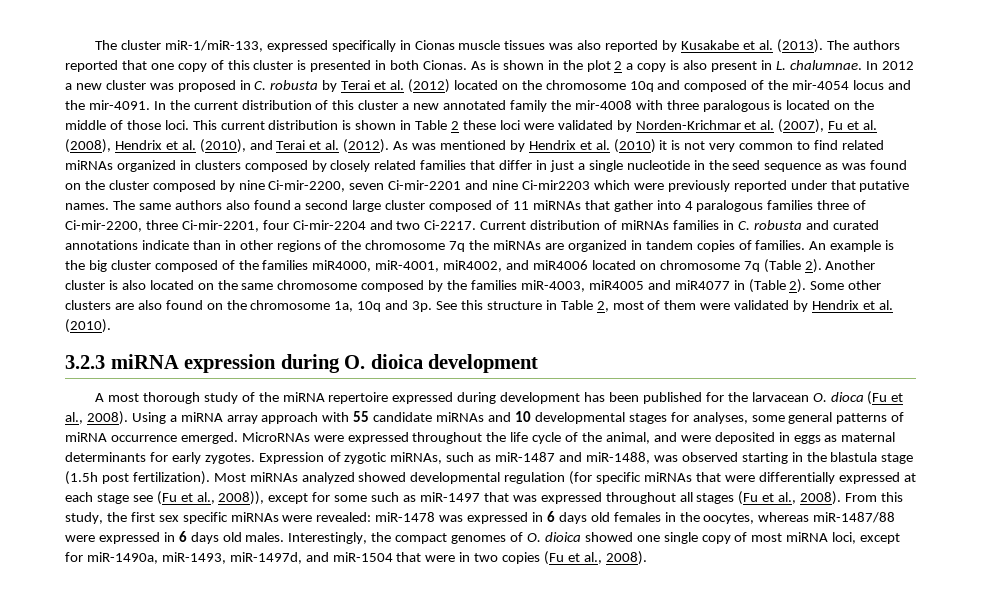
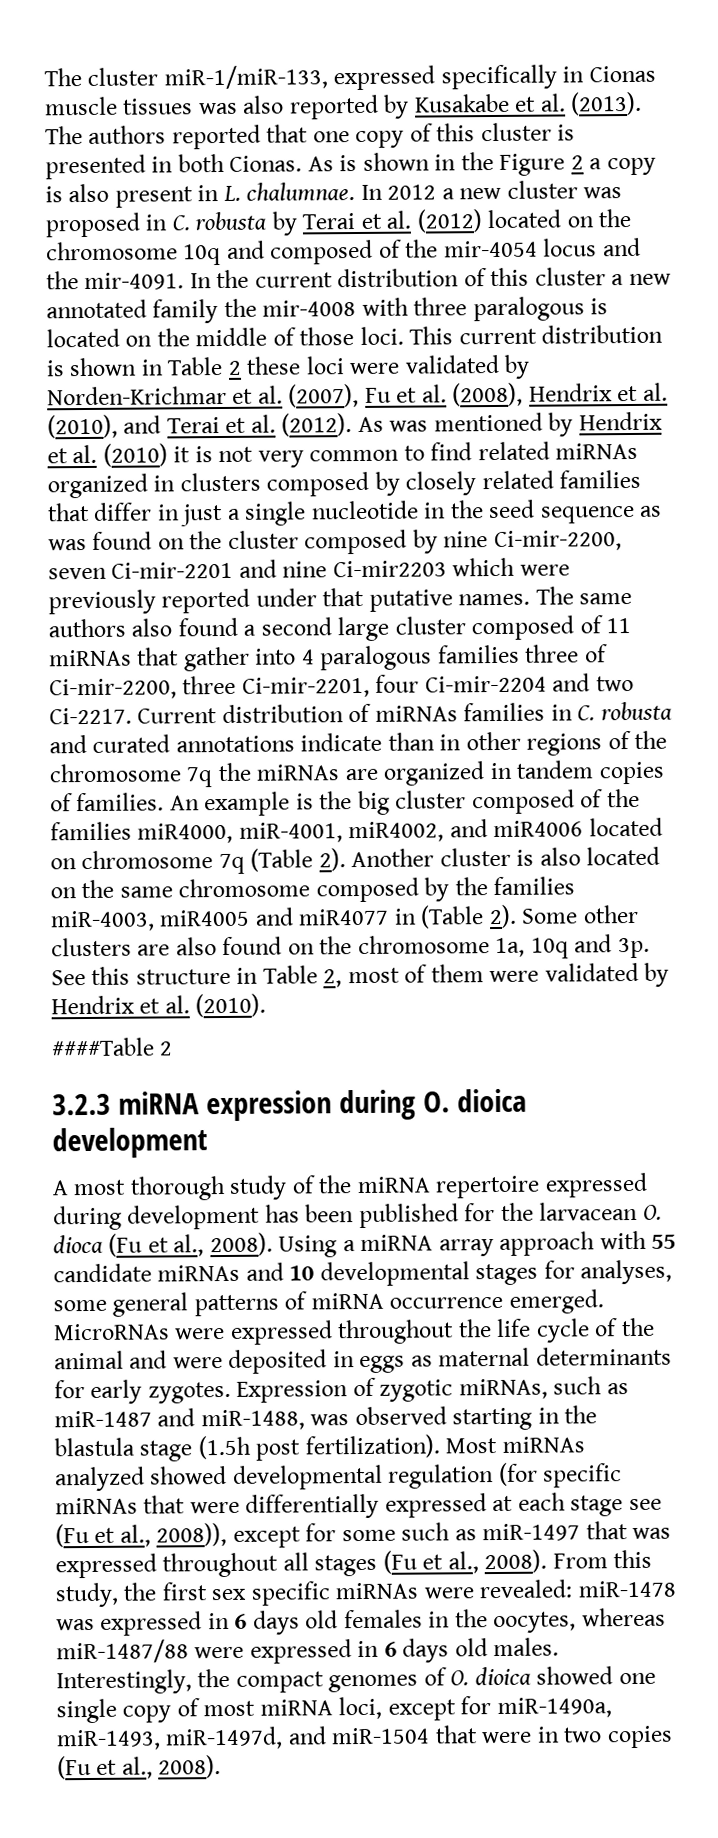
- As is shown in the plot 2 a copy is also present in L. chalumnae.
+ As is shown in the Figure 2 a copy is also present in L. chalumnae.
+ ####Table 2
- MicroRNAs were expressed throughout the life cycle of the animal, and were deposited in eggs as maternal determinants for early zygotes.
+ MicroRNAs were expressed throughout the life cycle of the animal and were deposited in eggs as maternal determinants for early zygotes.

